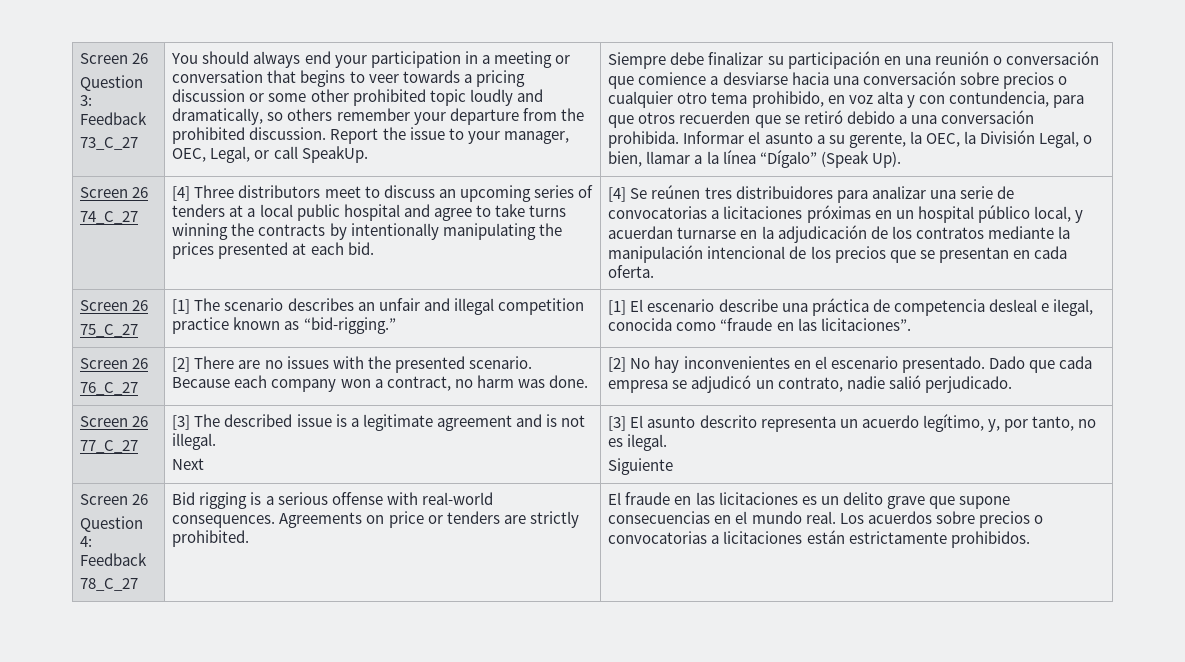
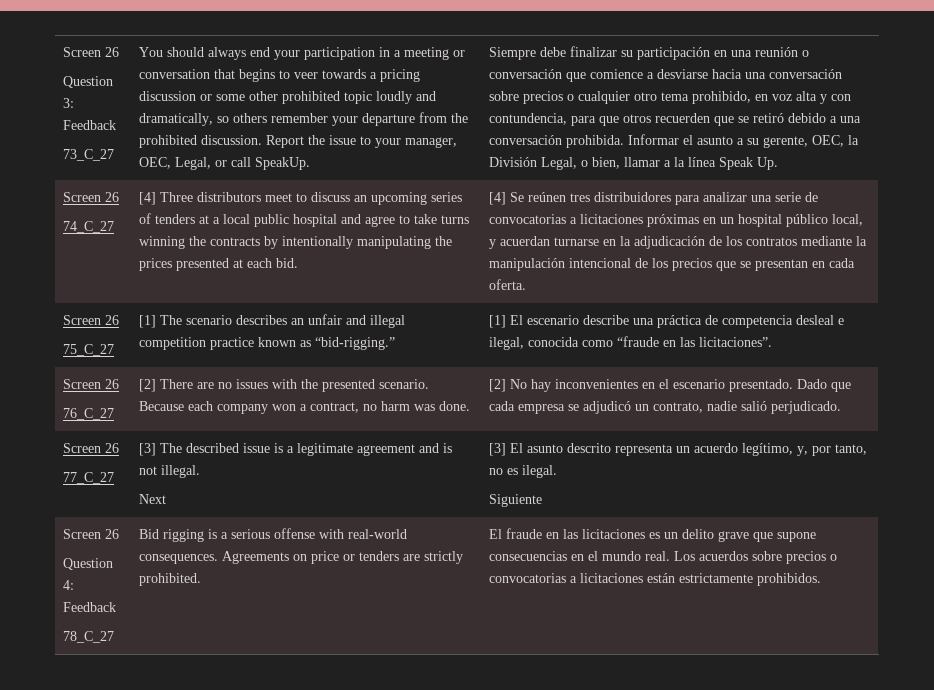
- Informar el asunto a su gerente, la OEC, la División Legal, o bien, llamar a la línea “Dígalo” (Speak Up).
+ Informar el asunto a su gerente, OEC, la División Legal, o bien, llamar a la línea Speak Up.

